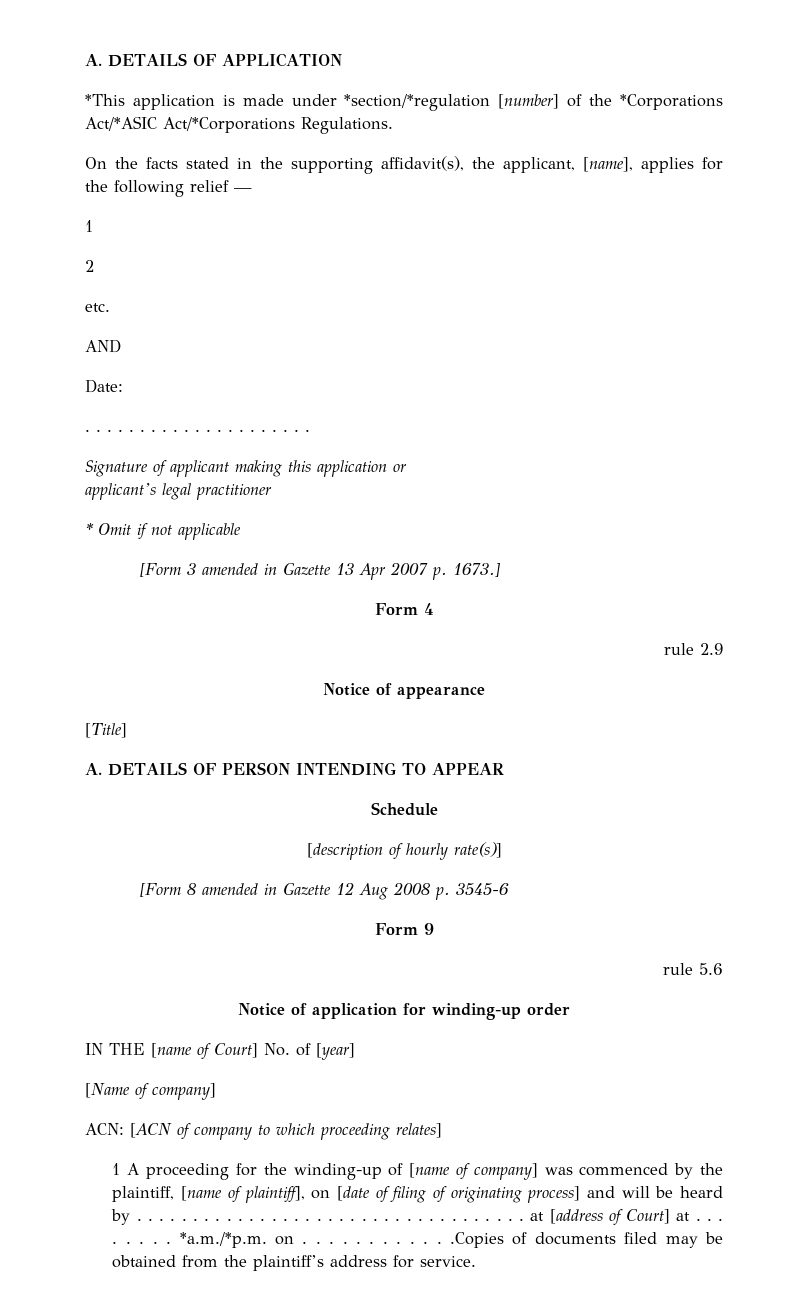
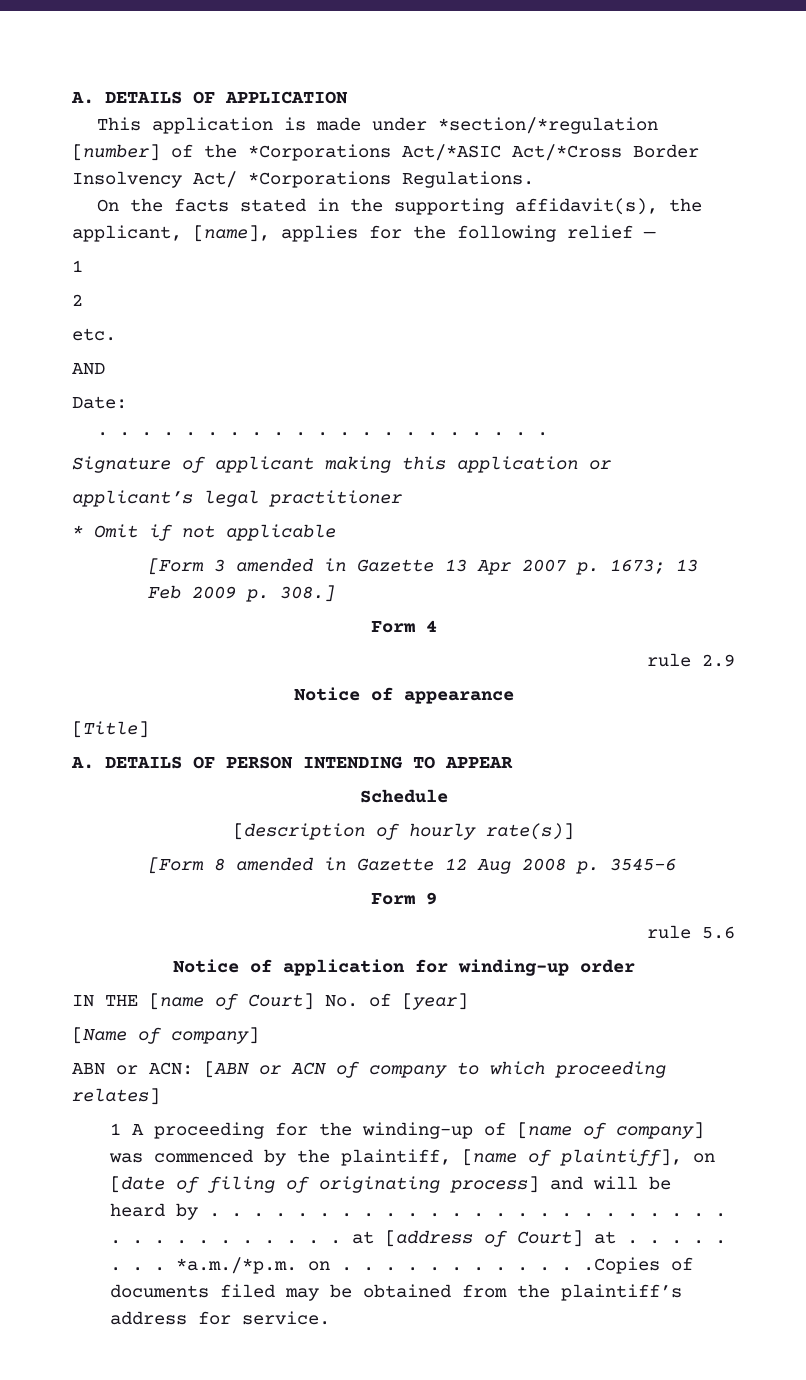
- *This application is made under *section/*regulation [number] of the *Corporations Act/*ASIC Act/*Corporations Regulations.
+ This application is made under *section/*regulation [number] of the *Corporations Act/*ASIC Act/*Cross Border Insolvency Act/ *Corporations Regulations.
- [Form 3 amended in Gazette 13 Apr 2007 p. 1673.]
+ [Form 3 amended in Gazette 13 Apr 2007 p. 1673; 13 Feb 2009 p. 308.]
- ACN: [ACN of company to which proceeding relates]
+ ABN or ACN: [ABN or ACN of company to which proceeding relates]

